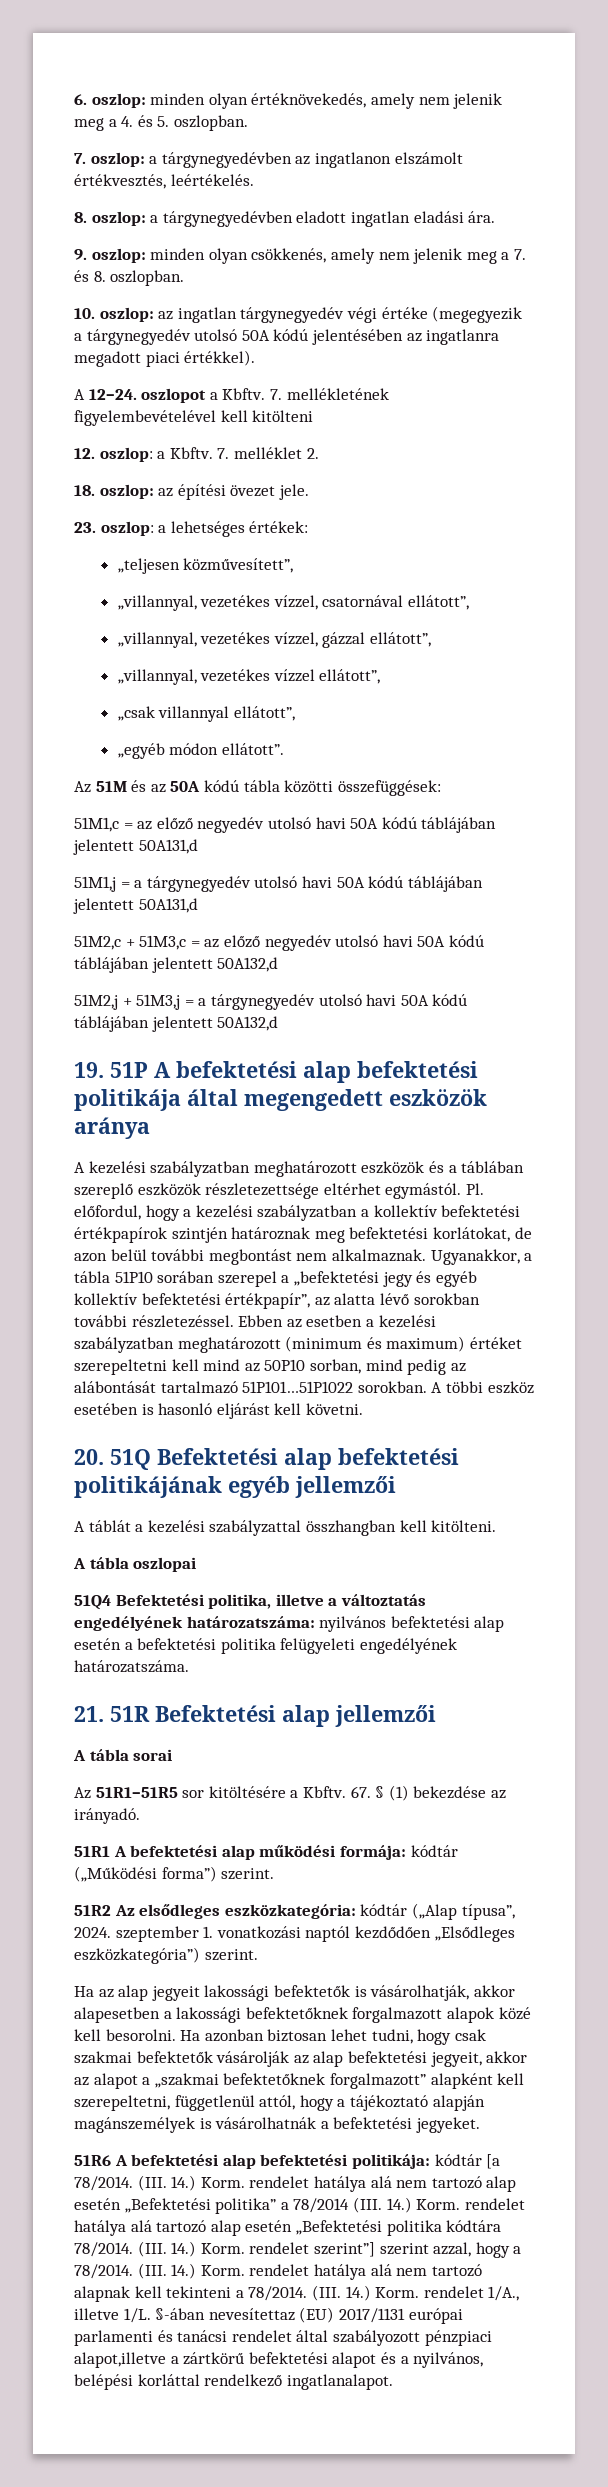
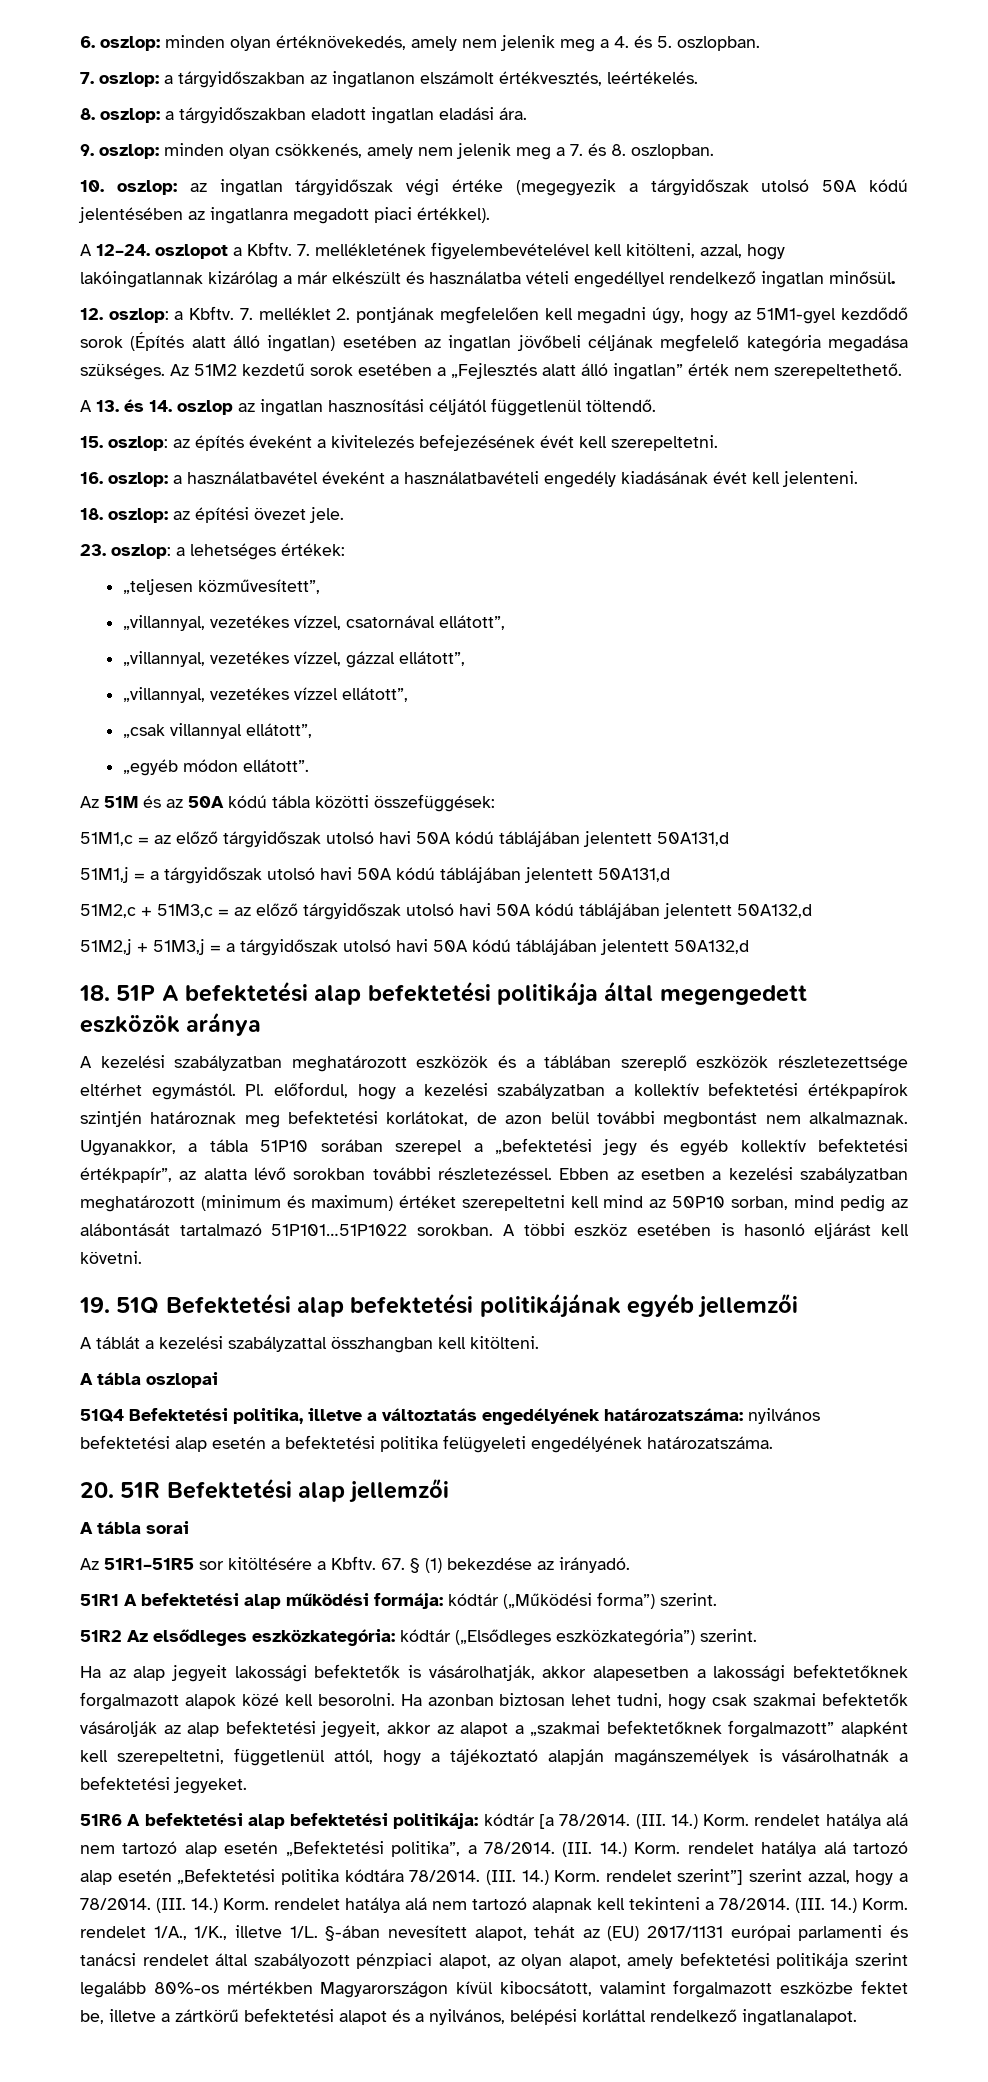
- 7. oszlop: a tárgynegyedévben az ingatlanon elszámolt értékvesztés, leértékelés.
+ 7. oszlop: a tárgyidőszakban az ingatlanon elszámolt értékvesztés, leértékelés.
- 8. oszlop: a tárgynegyedévben eladott ingatlan eladási ára.
+ 8. oszlop: a tárgyidőszakban eladott ingatlan eladási ára.
- 10. oszlop: az ingatlan tárgynegyedév végi értéke (megegyezik a tárgynegyedév utolsó 50A kódú jelentésében az ingatlanra megadott piaci értékkel).
+ 10. oszlop: az ingatlan tárgyidőszak végi értéke (megegyezik a tárgyidőszak utolsó 50A kódú jelentésében az ingatlanra megadott piaci értékkel).
- 7. mellékletének figyelembevételével kell kitölteni
+ 7. mellékletének figyelembevételével kell kitölteni, azzal, hogy lakóingatlannak kizárólag a már elkészült és használatba vételi engedéllyel rendelkező ingatlan minősül.
- 7. melléklet 2.
+ 7. melléklet 2. pontjának megfelelően kell megadni úgy, hogy az 51M1-gyel kezdődő sorok (Építés alatt álló ingatlan) esetében az ingatlan jövőbeli céljának megfelelő kategória megadása szükséges. Az 51M2 kezdetű sorok esetében a „Fejlesztés alatt álló ingatlan” érték nem szerepeltethető.
+ A 13. és 14. oszlop az ingatlan hasznosítási céljától függetlenül töltendő.
+ 15. oszlop: az építés éveként a kivitelezés befejezésének évét kell szerepeltetni.
+ 16. oszlop: a használatbavétel éveként a használatbavételi engedély kiadásának évét kell jelenteni.
- 51M1,c = az előző negyedév utolsó havi 50A kódú táblájában jelentett 50A131,d
+ 51M1,c = az előző tárgyidőszak utolsó havi 50A kódú táblájában jelentett 50A131,d
- 51M1,j = a tárgynegyedév utolsó havi 50A kódú táblájában jelentett 50A131,d
+ 51M1,j = a tárgyidőszak utolsó havi 50A kódú táblájában jelentett 50A131,d
- 51M2,c + 51M3,c = az előző negyedév utolsó havi 50A kódú táblájában jelentett 50A132,d
+ 51M2,c + 51M3,c = az előző tárgyidőszak utolsó havi 50A kódú táblájában jelentett 50A132,d
- 51M2,j + 51M3,j = a tárgynegyedév utolsó havi 50A kódú táblájában jelentett 50A132,d
- 19. 51P A befektetési alap befektetési politikája által megengedett eszközök aránya
+ 51M2,j + 51M3,j = a tárgyidőszak utolsó havi 50A kódú táblájában jelentett 50A132,d
+ 18. 51P A befektetési alap befektetési politikája által megengedett eszközök aránya
- 20. 51Q Befektetési alap befektetési politikájának egyéb jellemzői
+ 19. 51Q Befektetési alap befektetési politikájának egyéb jellemzői
- 21. 51R Befektetési alap jellemzői
+ 20. 51R Befektetési alap jellemzői
- 51R2 Az elsődleges eszközkategória: kódtár („Alap típusa”, 2024. szeptember 1. vonatkozási naptól kezdődően „Elsődleges eszközkategória”) szerint.
+ 51R2 Az elsődleges eszközkategória: kódtár („Elsődleges eszközkategória”) szerint.
- (III. 14.) Korm. rendelet hatálya alá nem tartozó alap esetén „Befektetési politika” a 78/2014 (III. 14.) Korm. rendelet hatálya alá tartozó alap esetén „Befektetési politika kódtára 78/2014.
+ (III. 14.) Korm. rendelet hatálya alá nem tartozó alap esetén „Befektetési politika”, a 78/2014. (III. 14.) Korm. rendelet hatálya alá tartozó alap esetén „Befektetési politika kódtára 78/2014.
- (III. 14.) Korm. rendelet 1/A., illetve 1/L.
+ (III. 14.) Korm. rendelet 1/A., 1/K., illetve 1/L.
- §-ában nevesítettaz (EU) 2017/1131 európai parlamenti és tanácsi rendelet által szabályozott pénzpiaci alapot,illetve a zártkörű befektetési alapot és a nyilvános, belépési korláttal rendelkező ingatlanalapot.
+ §-ában nevesített alapot, tehát az (EU) 2017/1131 európai parlamenti és tanácsi rendelet által szabályozott pénzpiaci alapot, az olyan alapot, amely befektetési politikája szerint legalább 80%-os mértékben Magyarországon kívül kibocsátott, valamint forgalmazott eszközbe fektet be, illetve a zártkörű befektetési alapot és a nyilvános, belépési korláttal rendelkező ingatlanalapot.

